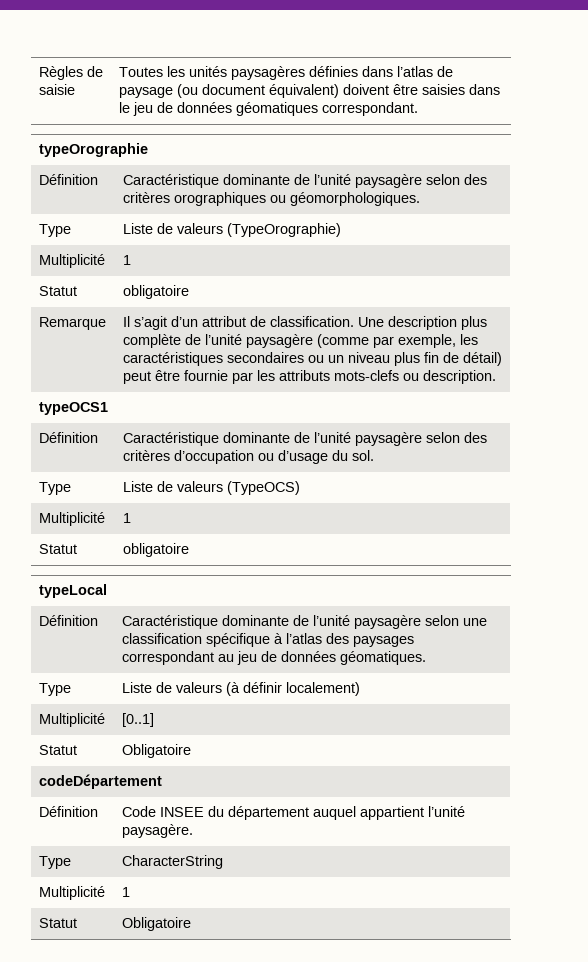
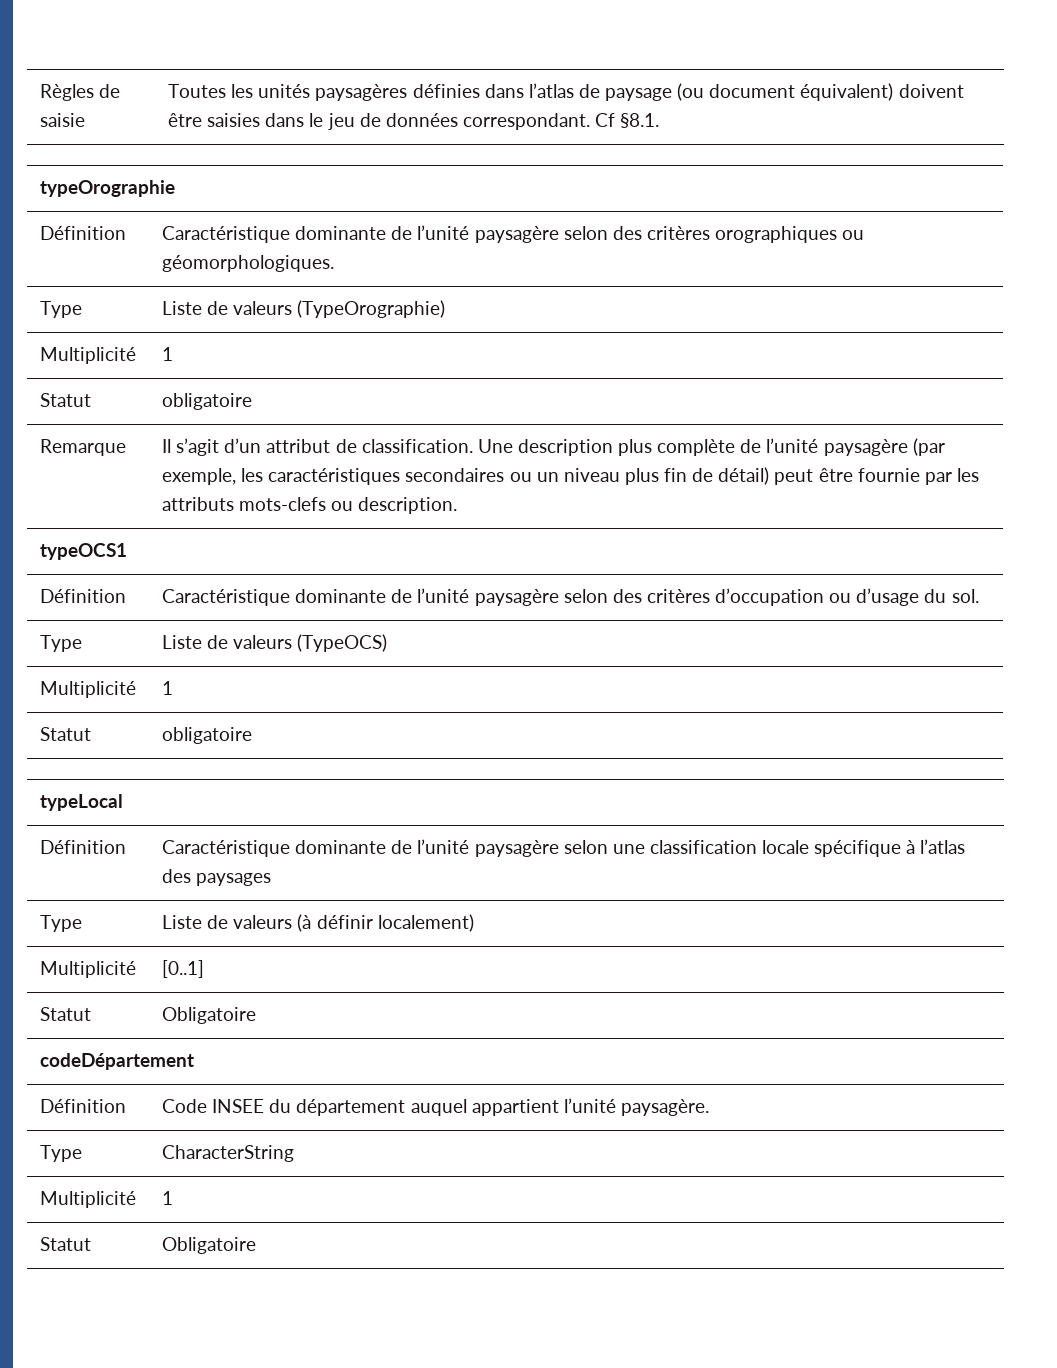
- Règles de saisie | Toutes les unités paysagères définies dans l’atlas de paysage (ou document équivalent) doivent être saisies dans le jeu de données géomatiques correspondant.
+ Règles de saisie | Toutes les unités paysagères définies dans l’atlas de paysage (ou document équivalent) doivent être saisies dans le jeu de données correspondant. Cf §8.1.
- Remarque | Il s’agit d’un attribut de classification. Une description plus complète de l’unité paysagère (comme par exemple, les caractéristiques secondaires ou un niveau plus fin de détail) peut être fournie par les attributs mots-clefs ou description.
+ Remarque | Il s’agit d’un attribut de classification. Une description plus complète de l’unité paysagère (par exemple, les caractéristiques secondaires ou un niveau plus fin de détail) peut être fournie par les attributs mots-clefs ou description.
- Définition | Caractéristique dominante de l’unité paysagère selon une classification spécifique à l’atlas des paysages correspondant au jeu de données géomatiques.
+ Définition | Caractéristique dominante de l’unité paysagère selon une classification locale spécifique à l’atlas des paysages

